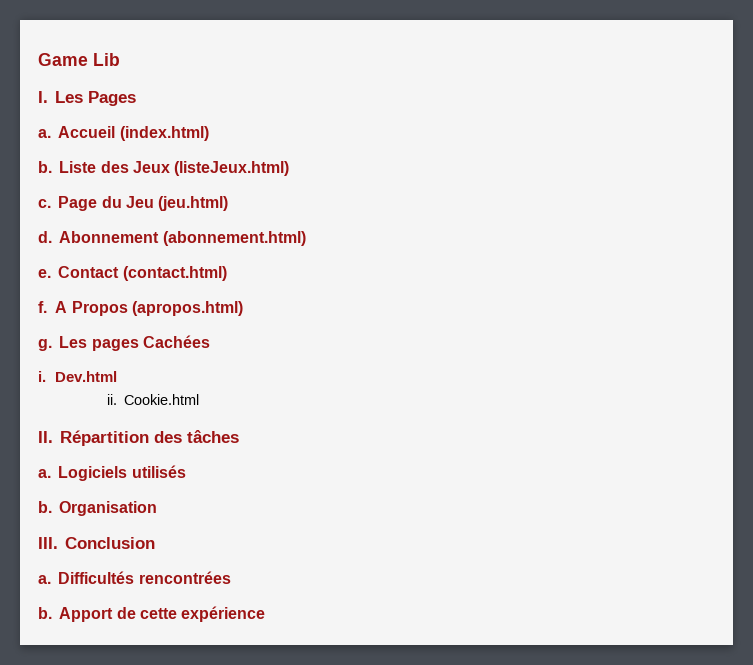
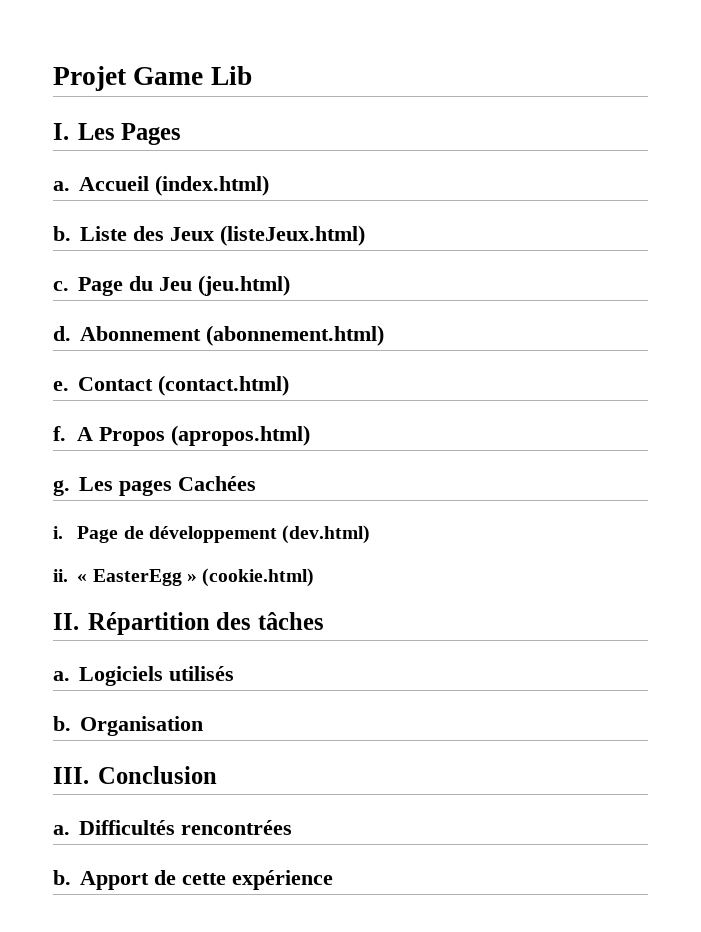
- Game Lib
+ Projet Game Lib
- Dev.html
- ii. Cookie.html
+ Page de développement (dev.html)
+ ii. « EasterEgg » (cookie.html)

